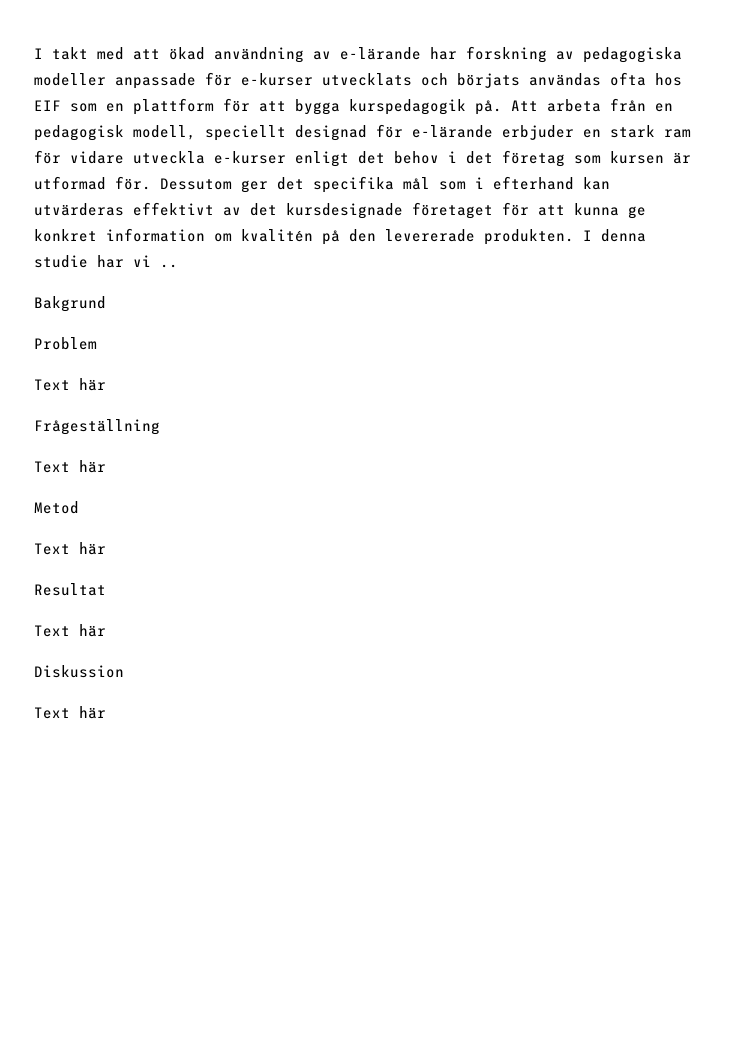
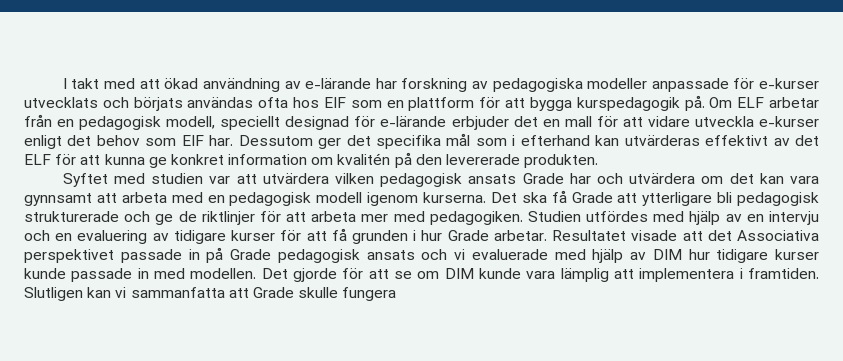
- Att arbeta från en pedagogisk modell, speciellt designad för e-lärande erbjuder en stark ram för vidare utveckla e-kurser enligt det behov i det företag som kursen är utformad för.
+ Om ELF arbetar från en pedagogisk modell, speciellt designad för e-lärande erbjuder det en mall för att vidare utveckla e-kurser enligt det behov som EIF har.
- Dessutom ger det specifika mål som i efterhand kan utvärderas effektivt av det kursdesignade företaget för att kunna ge konkret information om kvalitén på den levererade produkten. I denna studie har vi ..
- Bakgrund
- Problem
- Text här
- Frågeställning
- Text här
- Metod
- Text här
- Resultat
- Text här
- Diskussion
- Text här
+ Dessutom ger det specifika mål som i efterhand kan utvärderas effektivt av det ELF för att kunna ge konkret information om kvalitén på den levererade produkten.
+ Syftet med studien var att utvärdera vilken pedagogisk ansats Grade har och utvärdera om det kan vara gynnsamt att arbeta med en pedagogisk modell igenom kurserna. Det ska få Grade att ytterligare bli pedagogisk strukturerade och ge de riktlinjer för att arbeta mer med pedagogiken. Studien utfördes med hjälp av en intervju och en evaluering av tidigare kurser för att få grunden i hur Grade arbetar. Resultatet visade att det Associativa perspektivet passade in på Grade pedagogisk ansats och vi evaluerade med hjälp av DIM hur tidigare kurser kunde passade in med modellen. Det gjorde för att se om DIM kunde vara lämplig att implementera i framtiden. Slutligen kan vi sammanfatta att Grade skulle fungera

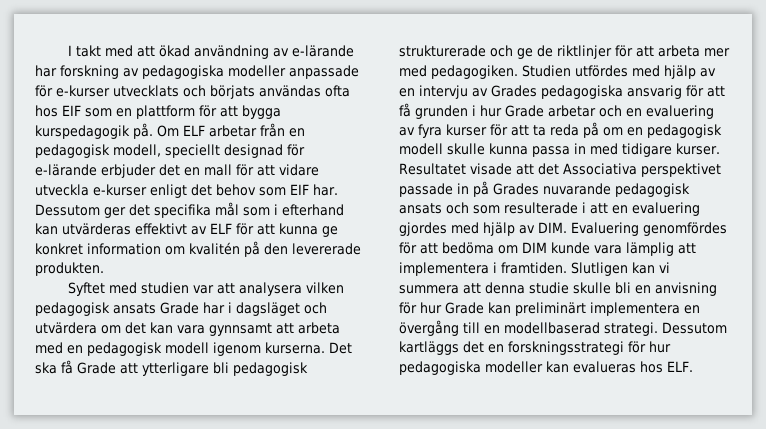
- Dessutom ger det specifika mål som i efterhand kan utvärderas effektivt av det ELF för att kunna ge konkret information om kvalitén på den levererade produkten.
+ Dessutom ger det specifika mål som i efterhand kan utvärderas effektivt av ELF för att kunna ge konkret information om kvalitén på den levererade produkten.
- Syftet med studien var att utvärdera vilken pedagogisk ansats Grade har och utvärdera om det kan vara gynnsamt att arbeta med en pedagogisk modell igenom kurserna.
+ Syftet med studien var att analysera vilken pedagogisk ansats Grade har i dagsläget och utvärdera om det kan vara gynnsamt att arbeta med en pedagogisk modell igenom kurserna.
- Studien utfördes med hjälp av en intervju och en evaluering av tidigare kurser för att få grunden i hur Grade arbetar.
+ Studien utfördes med hjälp av en intervju av Grades pedagogiska ansvarig för att få grunden i hur Grade arbetar och en evaluering av fyra kurser för att ta reda på om en pedagogisk modell skulle kunna passa in med tidigare kurser.
- Resultatet visade att det Associativa perspektivet passade in på Grade pedagogisk ansats och vi evaluerade med hjälp av DIM hur tidigare kurser kunde passade in med modellen. Det gjorde för att se om DIM kunde vara lämplig att implementera i framtiden.
+ Resultatet visade att det Associativa perspektivet passade in på Grades nuvarande pedagogisk ansats och som resulterade i att en evaluering gjordes med hjälp av DIM. Evaluering genomfördes för att bedöma om DIM kunde vara lämplig att implementera i framtiden.
- Slutligen kan vi sammanfatta att Grade skulle fungera
+ Slutligen kan vi summera att denna studie skulle bli en anvisning för hur Grade kan preliminärt implementera en övergång till en modellbaserad strategi. Dessutom kartläggs det en forskningsstrategi för hur pedagogiska modeller kan evalueras hos ELF.

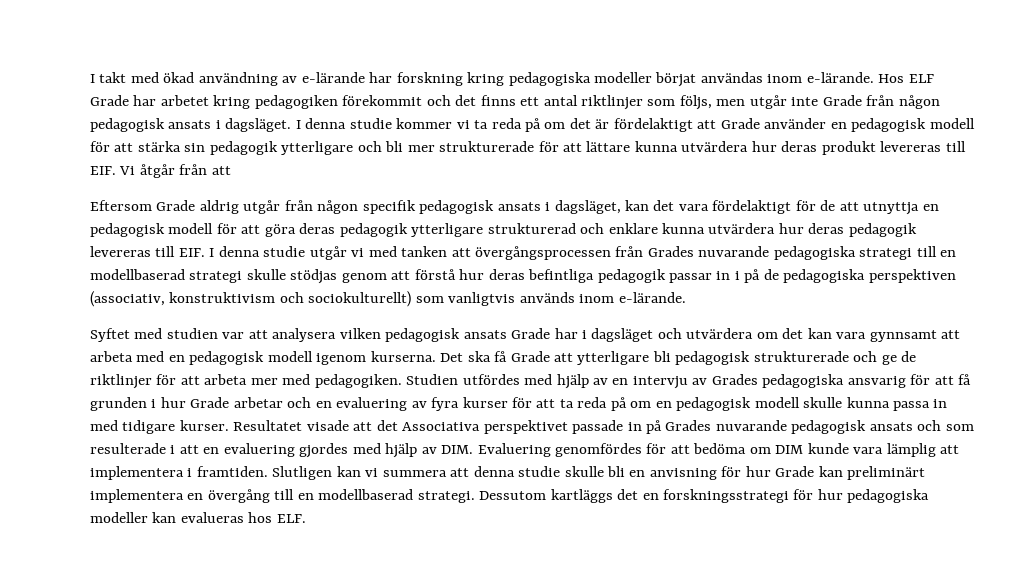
- I takt med att ökad användning av e-lärande har forskning av pedagogiska modeller anpassade för e-kurser utvecklats och börjats användas ofta hos EIF som en plattform för att bygga kurspedagogik på. Om ELF arbetar från en pedagogisk modell, speciellt designad för e-lärande erbjuder det en mall för att vidare utveckla e-kurser enligt det behov som EIF har. Dessutom ger det specifika mål som i efterhand kan utvärderas effektivt av ELF för att kunna ge konkret information om kvalitén på den levererade produkten.
+ I takt med ökad användning av e-lärande har forskning kring pedagogiska modeller börjat användas inom e-lärande. Hos ELF Grade har arbetet kring pedagogiken förekommit och det finns ett antal riktlinjer som följs, men utgår inte Grade från någon pedagogisk ansats i dagsläget. I denna studie kommer vi ta reda på om det är fördelaktigt att Grade använder en pedagogisk modell för att stärka sin pedagogik ytterligare och bli mer strukturerade för att lättare kunna utvärdera hur deras produkt levereras till EIF. Vi åtgår från att
+ Eftersom Grade aldrig utgår från någon specifik pedagogisk ansats i dagsläget, kan det vara fördelaktigt för de att utnyttja en pedagogisk modell för att göra deras pedagogik ytterligare strukturerad och enklare kunna utvärdera hur deras pedagogik levereras till EIF. I denna studie utgår vi med tanken att övergångsprocessen från Grades nuvarande pedagogiska strategi till en modellbaserad strategi skulle stödjas genom att förstå hur deras befintliga pedagogik passar in i på de pedagogiska perspektiven (associativ, konstruktivism och sociokulturellt) som vanligtvis används inom e-lärande.

